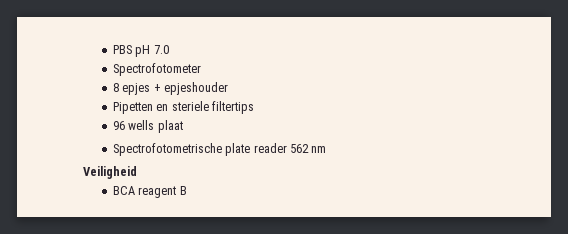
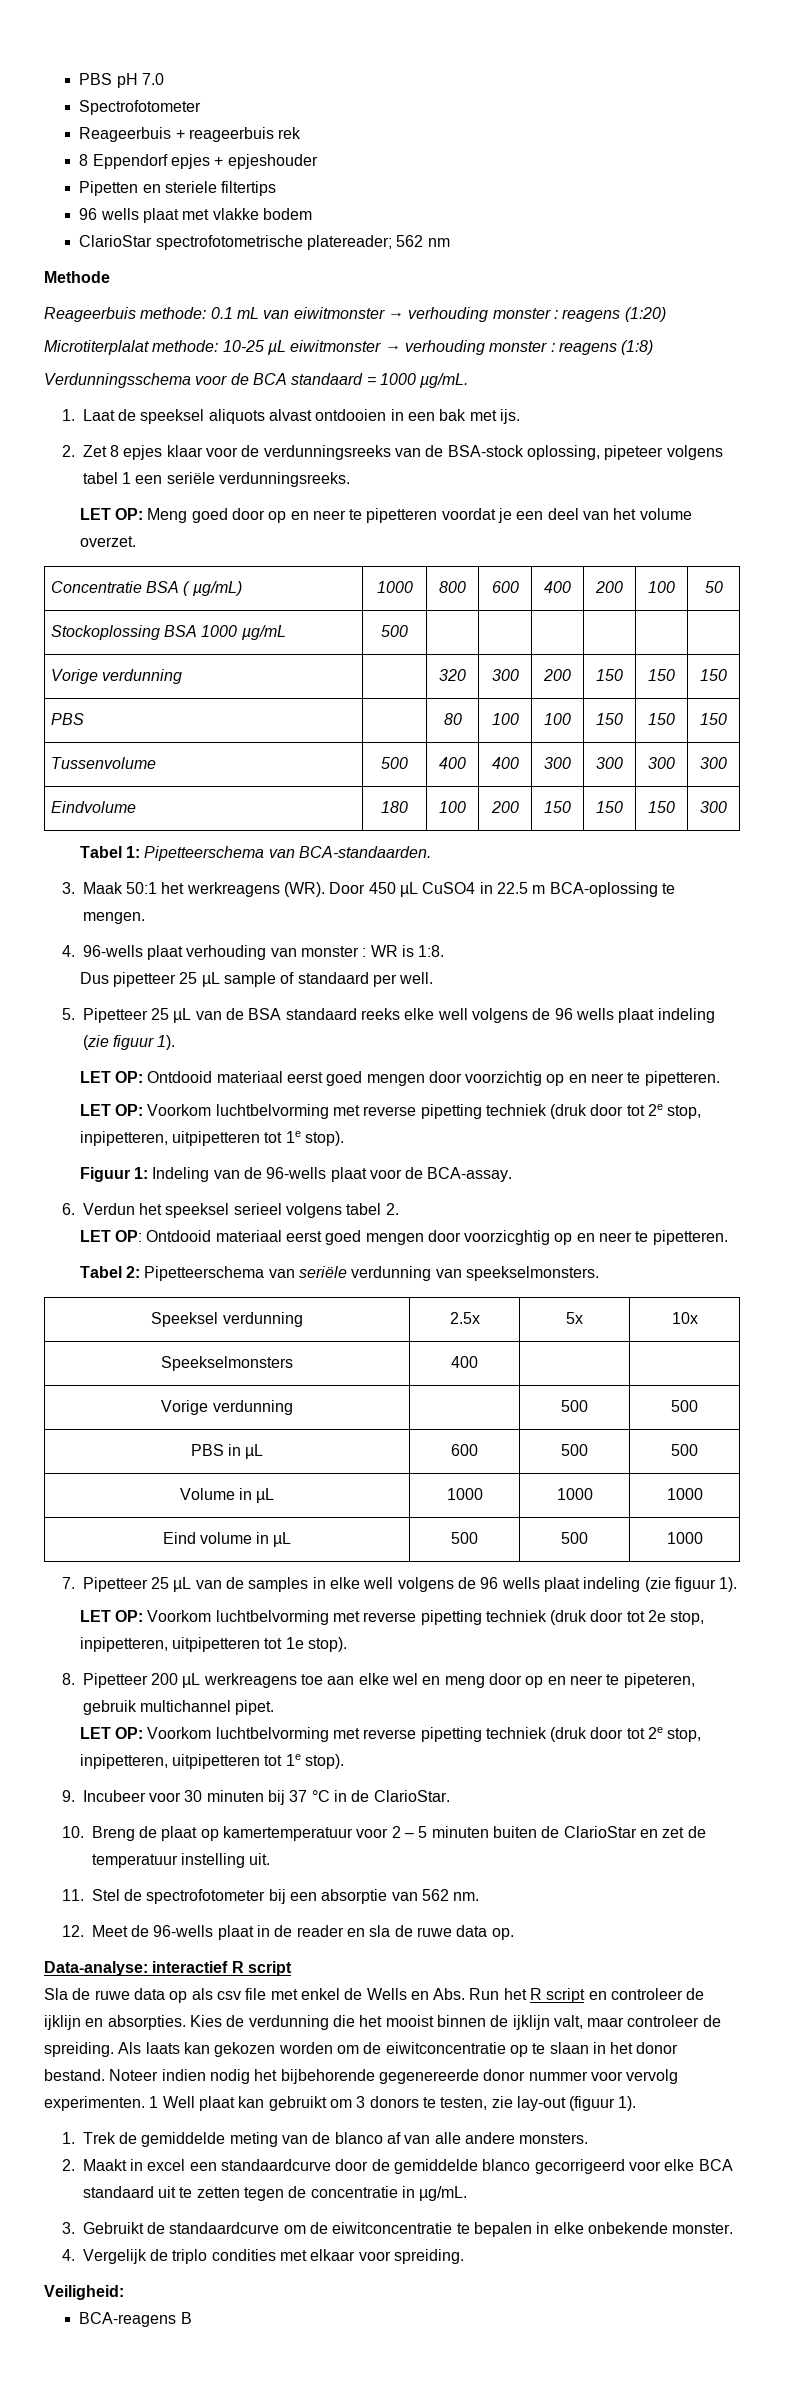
- 8 epjes + epjeshouder
+ Reageerbuis + reageerbuis rek
+ 8 Eppendorf epjes + epjeshouder
- 96 wells plaat
- Spectrofotometrische plate reader 562 nm
- Veiligheid
- BCA reagent B
+ 96 wells plaat met vlakke bodem
+ ClarioStar spectrofotometrische platereader; 562 nm
+ Methode
+ Reageerbuis methode: 0.1 mL van eiwitmonster → verhouding monster : reagens (1:20)
+ Microtiterplalat methode: 10-25 µL eiwitmonster → verhouding monster : reagens (1:8)
+ Verdunningsschema voor de BCA standaard = 1000 µg/mL.
+ 1. Laat de speeksel aliquots alvast ontdooien in een bak met ijs.
+ 2. Zet 8 epjes klaar voor de verdunningsreeks van de BSA-stock oplossing, pipeteer volgens tabel 1 een seriële verdunningsreeks.
+ LET OP: Meng goed door op en neer te pipetteren voordat je een deel van het volume overzet.
+ Concentratie BSA ( µg/mL) | 1000 | 800 | 600 | 400 | 200 | 100 | 50
+ Stockoplossing BSA 1000 µg/mL | 500 | | | | | |
+ Vorige verdunning | | 320 | 300 | 200 | 150 | 150 | 150
+ PBS | | 80 | 100 | 100 | 150 | 150 | 150
+ Tussenvolume | 500 | 400 | 400 | 300 | 300 | 300 | 300
+ Eindvolume | 180 | 100 | 200 | 150 | 150 | 150 | 300
+ Tabel 1: Pipetteerschema van BCA-standaarden.
+ 3. Maak 50:1 het werkreagens (WR). Door 450 µL CuSO4 in 22.5 m BCA-oplossing te mengen.
+ 4. 96-wells plaat verhouding van monster : WR is 1:8.
+ Dus pipetteer 25 µL sample of standaard per well.
+ 5. Pipetteer 25 µL van de BSA standaard reeks elke well volgens de 96 wells plaat indeling (zie figuur 1).
+ LET OP: Ontdooid materiaal eerst goed mengen door voorzichtig op en neer te pipetteren.
+ LET OP: Voorkom luchtbelvorming met reverse pipetting techniek (druk door tot 2e stop, inpipetteren, uitpipetteren tot 1e stop).
+ Figuur 1: Indeling van de 96-wells plaat voor de BCA-assay.
+ 6. Verdun het speeksel serieel volgens tabel 2.
+ LET OP: Ontdooid materiaal eerst goed mengen door voorzicghtig op en neer te pipetteren.
+ Tabel 2: Pipetteerschema van seriële verdunning van speekselmonsters.
+ Speeksel verdunning | 2.5x | 5x | 10x
+ Speekselmonsters | 400 | |
+ Vorige verdunning | | 500 | 500
+ PBS in µL | 600 | 500 | 500
+ Volume in µL | 1000 | 1000 | 1000
+ Eind volume in µL | 500 | 500 | 1000
+ 7. Pipetteer 25 µL van de samples in elke well volgens de 96 wells plaat indeling (zie figuur 1).
+ LET OP: Voorkom luchtbelvorming met reverse pipetting techniek (druk door tot 2e stop, inpipetteren, uitpipetteren tot 1e stop).
+ 8. Pipetteer 200 µL werkreagens toe aan elke wel en meng door op en neer te pipeteren, gebruik multichannel pipet.
+ LET OP: Voorkom luchtbelvorming met reverse pipetting techniek (druk door tot 2e stop, inpipetteren, uitpipetteren tot 1e stop).
+ 9. Incubeer voor 30 minuten bij 37 °C in de ClarioStar.
+ 10. Breng de plaat op kamertemperatuur voor 2 – 5 minuten buiten de ClarioStar en zet de temperatuur instelling uit.
+ 11. Stel de spectrofotometer bij een absorptie van 562 nm.
+ 12. Meet de 96-wells plaat in de reader en sla de ruwe data op.
+ Data-analyse: interactief R script
+ Sla de ruwe data op als csv file met enkel de Wells en Abs. Run het R script en controleer de ijklijn en absorpties. Kies de verdunning die het mooist binnen de ijklijn valt, maar controleer de spreiding. Als laats kan gekozen worden om de eiwitconcentratie op te slaan in het donor bestand. Noteer indien nodig het bijbehorende gegenereerde donor nummer voor vervolg experimenten. 1 Well plaat kan gebruikt om 3 donors te testen, zie lay-out (figuur 1).
+ 1. Trek de gemiddelde meting van de blanco af van alle andere monsters.
+ 2. Maakt in excel een standaardcurve door de gemiddelde blanco gecorrigeerd voor elke BCA standaard uit te zetten tegen de concentratie in µg/mL.
+ 3. Gebruikt de standaardcurve om de eiwitconcentratie te bepalen in elke onbekende monster.
+ 4. Vergelijk de triplo condities met elkaar voor spreiding.
+ Veiligheid:
+ BCA-reagens B

